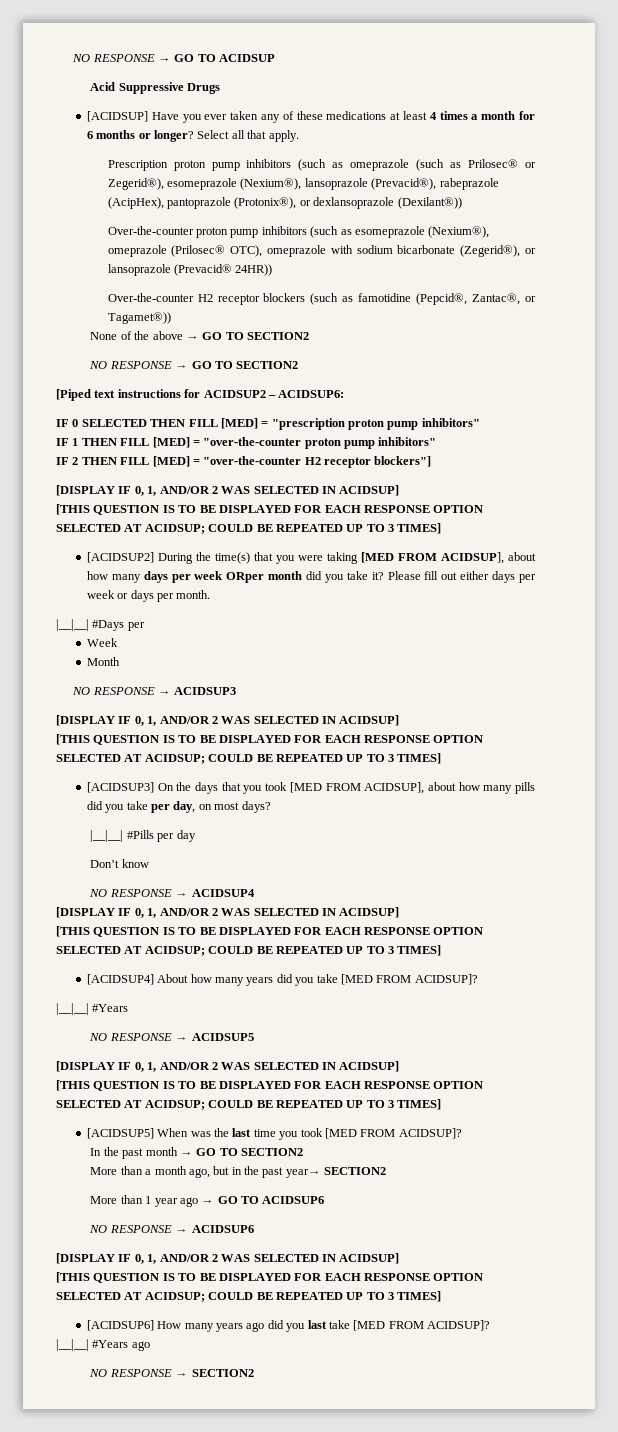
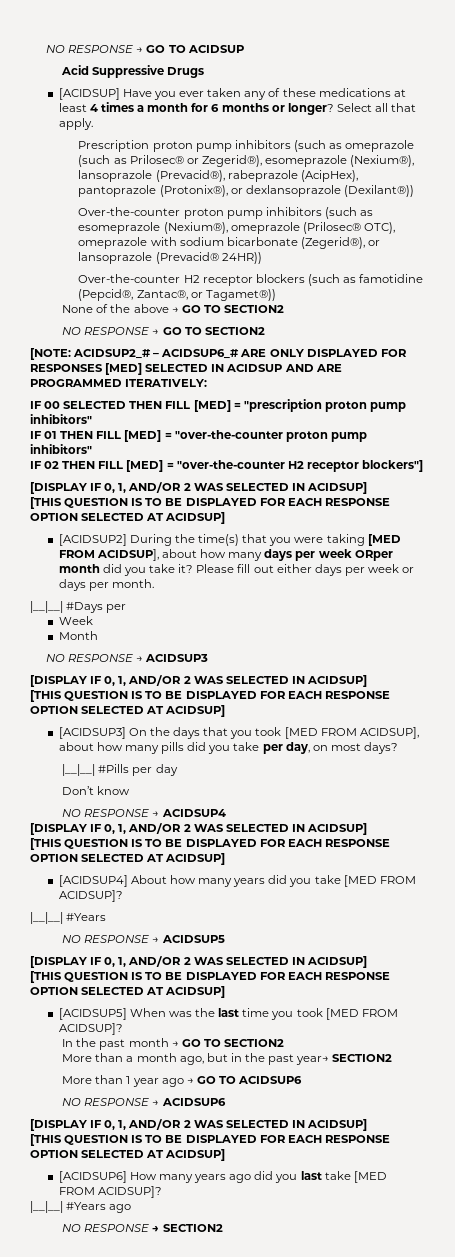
- [Piped text instructions for ACIDSUP2 – ACIDSUP6:
- IF 0 SELECTED THEN FILL [MED] = "prescription proton pump inhibitors"
+ [NOTE: ACIDSUP2_# – ACIDSUP6_# ARE ONLY DISPLAYED FOR RESPONSES [MED] SELECTED IN ACIDSUP AND ARE PROGRAMMED ITERATIVELY:
+ IF 00 SELECTED THEN FILL [MED] = "prescription proton pump inhibitors"
- IF 1 THEN FILL [MED] = "over-the-counter proton pump inhibitors"
+ IF 01 THEN FILL [MED] = "over-the-counter proton pump inhibitors"
- IF 2 THEN FILL [MED] = "over-the-counter H2 receptor blockers"]
+ IF 02 THEN FILL [MED] = "over-the-counter H2 receptor blockers"]
  [DISPLAY IF 0, 1, AND/OR 2 WAS SELECTED IN ACIDSUP]
- [THIS QUESTION IS TO BE DISPLAYED FOR EACH RESPONSE OPTION SELECTED AT ACIDSUP; COULD BE REPEATED UP TO 3 TIMES]
+ [THIS QUESTION IS TO BE DISPLAYED FOR EACH RESPONSE OPTION SELECTED AT ACIDSUP]
  NO RESPONSE → ACIDSUP3
  [DISPLAY IF 0, 1, AND/OR 2 WAS SELECTED IN ACIDSUP]
- [THIS QUESTION IS TO BE DISPLAYED FOR EACH RESPONSE OPTION SELECTED AT ACIDSUP; COULD BE REPEATED UP TO 3 TIMES]
+ [THIS QUESTION IS TO BE DISPLAYED FOR EACH RESPONSE OPTION SELECTED AT ACIDSUP]
  NO RESPONSE → ACIDSUP4
  [DISPLAY IF 0, 1, AND/OR 2 WAS SELECTED IN ACIDSUP]
- [THIS QUESTION IS TO BE DISPLAYED FOR EACH RESPONSE OPTION SELECTED AT ACIDSUP; COULD BE REPEATED UP TO 3 TIMES]
+ [THIS QUESTION IS TO BE DISPLAYED FOR EACH RESPONSE OPTION SELECTED AT ACIDSUP]
  NO RESPONSE → ACIDSUP5
  [DISPLAY IF 0, 1, AND/OR 2 WAS SELECTED IN ACIDSUP]
- [THIS QUESTION IS TO BE DISPLAYED FOR EACH RESPONSE OPTION SELECTED AT ACIDSUP; COULD BE REPEATED UP TO 3 TIMES]
+ [THIS QUESTION IS TO BE DISPLAYED FOR EACH RESPONSE OPTION SELECTED AT ACIDSUP]
  NO RESPONSE → ACIDSUP6
  [DISPLAY IF 0, 1, AND/OR 2 WAS SELECTED IN ACIDSUP]
- [THIS QUESTION IS TO BE DISPLAYED FOR EACH RESPONSE OPTION SELECTED AT ACIDSUP; COULD BE REPEATED UP TO 3 TIMES]
+ [THIS QUESTION IS TO BE DISPLAYED FOR EACH RESPONSE OPTION SELECTED AT ACIDSUP]

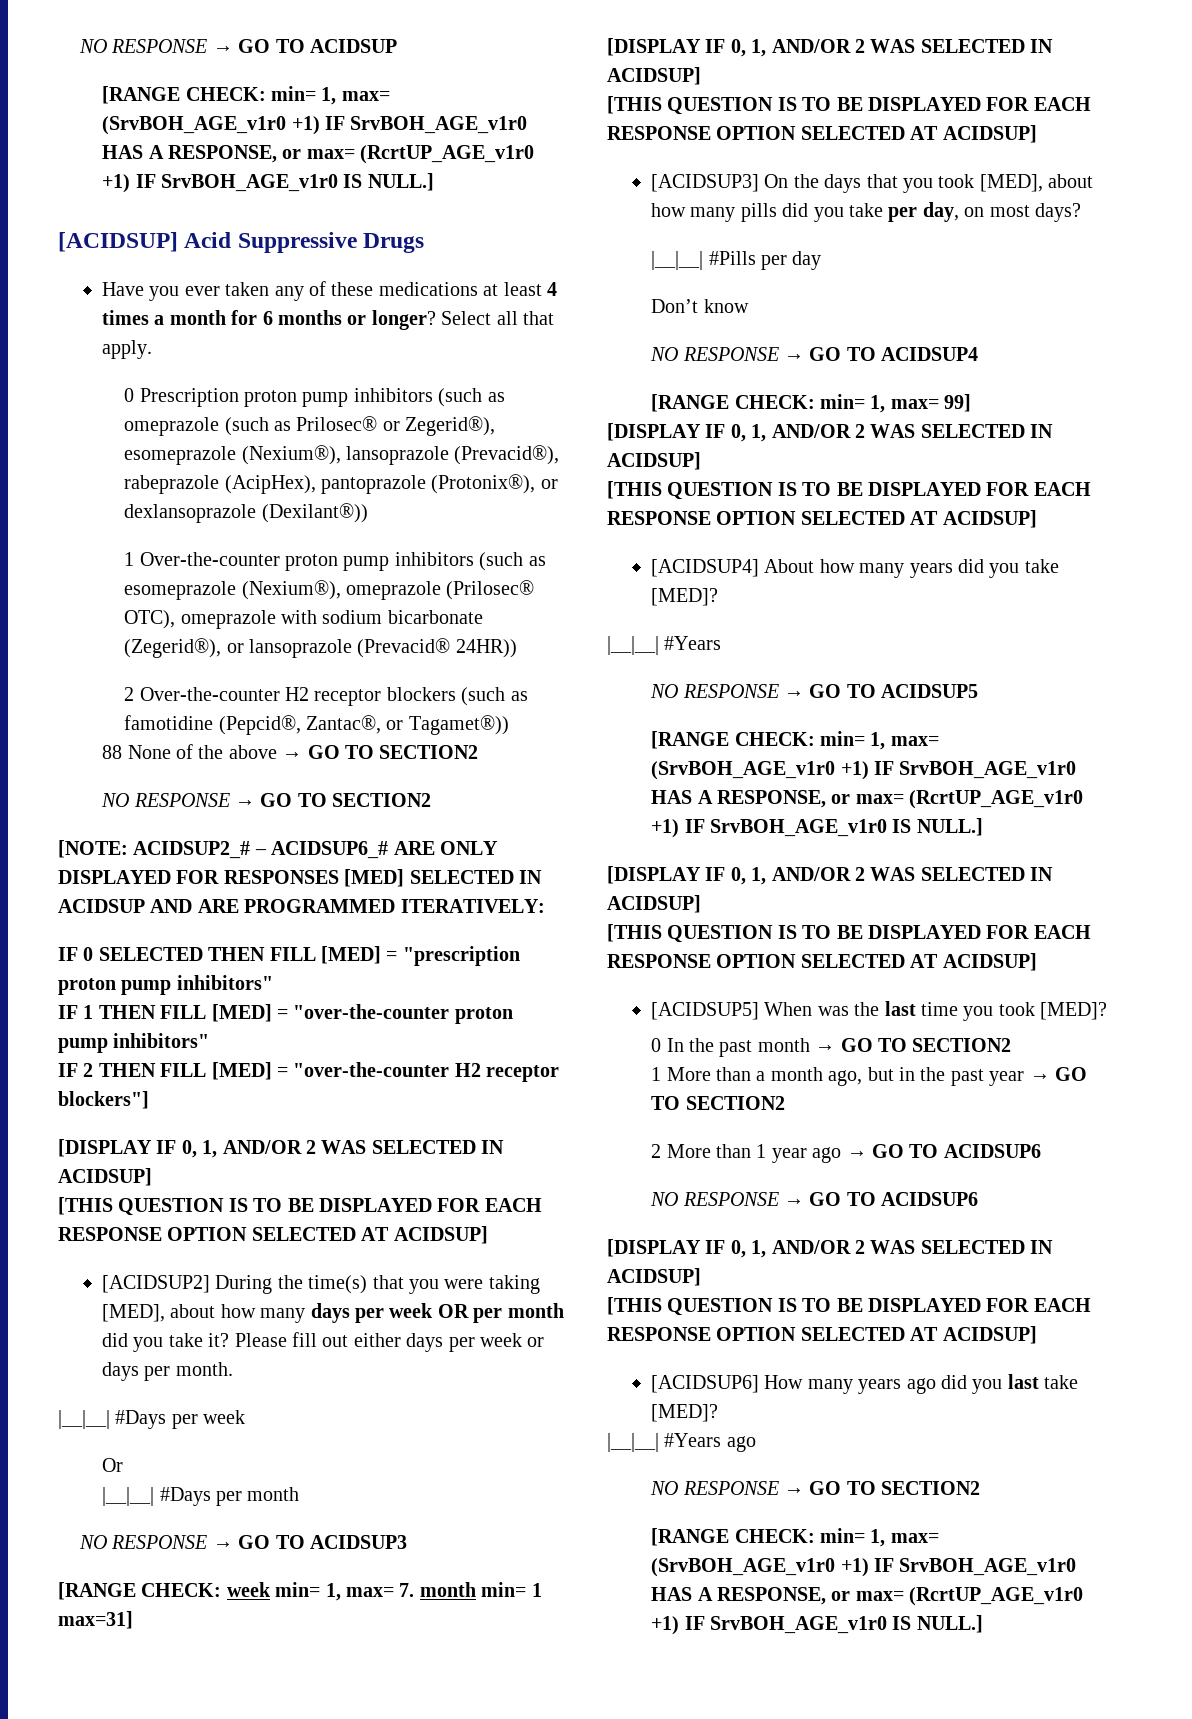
  NO RESPONSE → GO TO ACIDSUP
- Acid Suppressive Drugs
+ [RANGE CHECK: min= 1, max= (SrvBOH_AGE_v1r0 +1) IF SrvBOH_AGE_v1r0 HAS A RESPONSE, or max= (RcrtUP_AGE_v1r0 +1) IF SrvBOH_AGE_v1r0 IS NULL.]
+ [ACIDSUP] Acid Suppressive Drugs
- [ACIDSUP] Have you ever taken any of these medications at least 4 times a month for 6 months or longer?
+ Have you ever taken any of these medications at least 4 times a month for 6 months or longer?
- Prescription proton pump inhibitors (such as omeprazole (such as Prilosec® or Zegerid®), esomeprazole (Nexium®), lansoprazole (Prevacid®), rabeprazole (AcipHex), pantoprazole (Protonix®), or dexlansoprazole (Dexilant®))
+ 0 Prescription proton pump inhibitors (such as omeprazole (such as Prilosec® or Zegerid®), esomeprazole (Nexium®), lansoprazole (Prevacid®), rabeprazole (AcipHex), pantoprazole (Protonix®), or dexlansoprazole (Dexilant®))
- Over-the-counter proton pump inhibitors (such as esomeprazole (Nexium®), omeprazole (Prilosec® OTC), omeprazole with sodium bicarbonate (Zegerid®), or lansoprazole (Prevacid® 24HR))
+ 1 Over-the-counter proton pump inhibitors (such as esomeprazole (Nexium®), omeprazole (Prilosec® OTC), omeprazole with sodium bicarbonate (Zegerid®), or lansoprazole (Prevacid® 24HR))
- Over-the-counter H2 receptor blockers (such as famotidine (Pepcid®, Zantac®, or Tagamet®))
+ 2 Over-the-counter H2 receptor blockers (such as famotidine (Pepcid®, Zantac®, or Tagamet®))
- None of the above → GO TO SECTION2
+ 88 None of the above → GO TO SECTION2
- IF 00 SELECTED THEN FILL [MED] = "prescription proton pump inhibitors"
+ IF 0 SELECTED THEN FILL [MED] = "prescription proton pump inhibitors"
- IF 01 THEN FILL [MED] = "over-the-counter proton pump inhibitors"
+ IF 1 THEN FILL [MED] = "over-the-counter proton pump inhibitors"
- IF 02 THEN FILL [MED] = "over-the-counter H2 receptor blockers"]
+ IF 2 THEN FILL [MED] = "over-the-counter H2 receptor blockers"]
- [ACIDSUP2] During the time(s) that you were taking [MED FROM ACIDSUP], about how many days per week ORper month did you take it?
+ [ACIDSUP2] During the time(s) that you were taking [MED], about how many days per week OR per month did you take it?
- |__|__| #Days per
- Week
- Month
- NO RESPONSE → ACIDSUP3
+ |__|__| #Days per week
+ Or
+ |__|__| #Days per month
+ NO RESPONSE → GO TO ACIDSUP3
+ [RANGE CHECK: week min= 1, max= 7. month min= 1 max=31]
- [ACIDSUP3] On the days that you took [MED FROM ACIDSUP], about how many pills did you take per day, on most days?
+ [ACIDSUP3] On the days that you took [MED], about how many pills did you take per day, on most days?
- NO RESPONSE → ACIDSUP4
+ NO RESPONSE → GO TO ACIDSUP4
+ [RANGE CHECK: min= 1, max= 99]
- [ACIDSUP4] About how many years did you take [MED FROM ACIDSUP]?
+ [ACIDSUP4] About how many years did you take [MED]?
- NO RESPONSE → ACIDSUP5
+ NO RESPONSE → GO TO ACIDSUP5
+ [RANGE CHECK: min= 1, max= (SrvBOH_AGE_v1r0 +1) IF SrvBOH_AGE_v1r0 HAS A RESPONSE, or max= (RcrtUP_AGE_v1r0 +1) IF SrvBOH_AGE_v1r0 IS NULL.]
- [ACIDSUP5] When was the last time you took [MED FROM ACIDSUP]?
- In the past month → GO TO SECTION2
+ [ACIDSUP5] When was the last time you took [MED]?
+ 0 In the past month → GO TO SECTION2
- More than a month ago, but in the past year→ SECTION2
- More than 1 year ago → GO TO ACIDSUP6
+ 1 More than a month ago, but in the past year → GO TO SECTION2
+ 2 More than 1 year ago → GO TO ACIDSUP6
- NO RESPONSE → ACIDSUP6
+ NO RESPONSE → GO TO ACIDSUP6
- [ACIDSUP6] How many years ago did you last take [MED FROM ACIDSUP]?
+ [ACIDSUP6] How many years ago did you last take [MED]?
  |__|__| #Years ago
- NO RESPONSE → SECTION2
+ NO RESPONSE → GO TO SECTION2
+ [RANGE CHECK: min= 1, max= (SrvBOH_AGE_v1r0 +1) IF SrvBOH_AGE_v1r0 HAS A RESPONSE, or max= (RcrtUP_AGE_v1r0 +1) IF SrvBOH_AGE_v1r0 IS NULL.]

